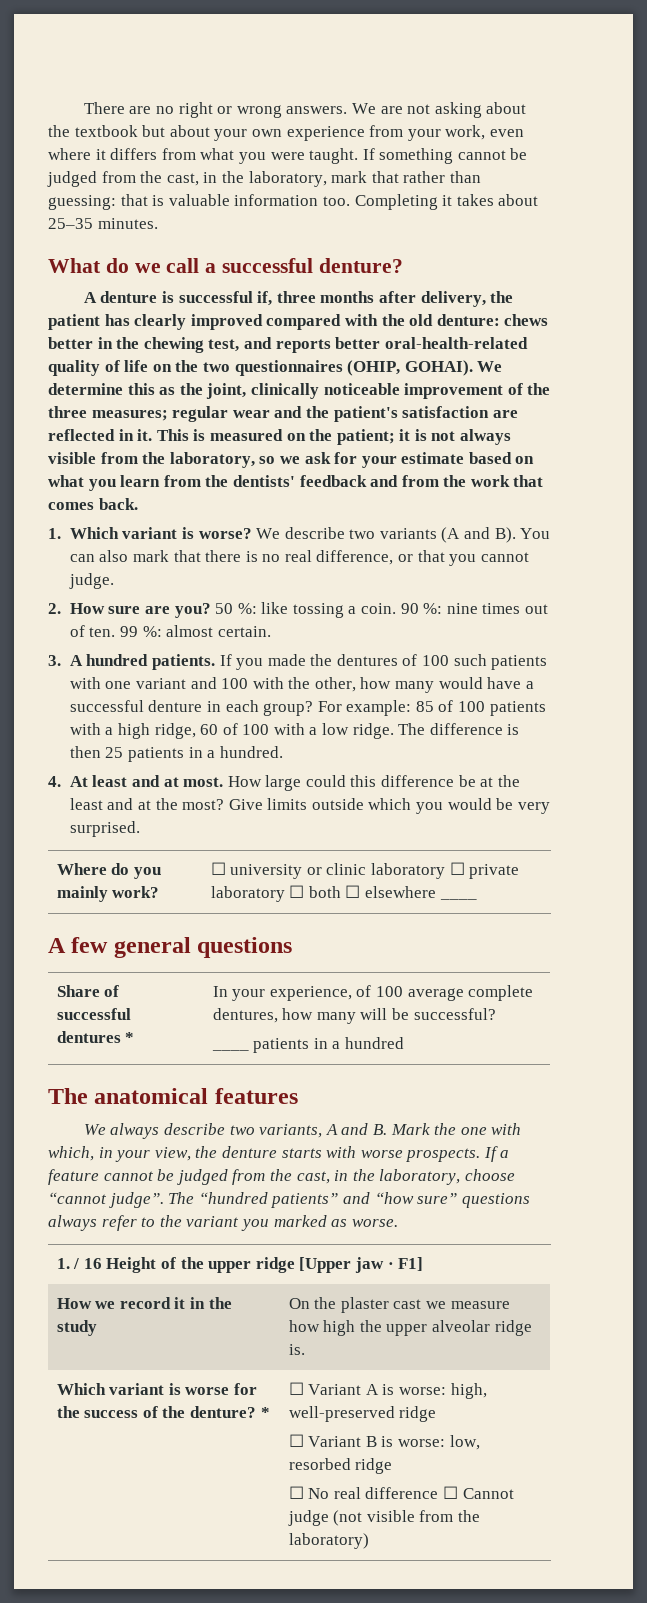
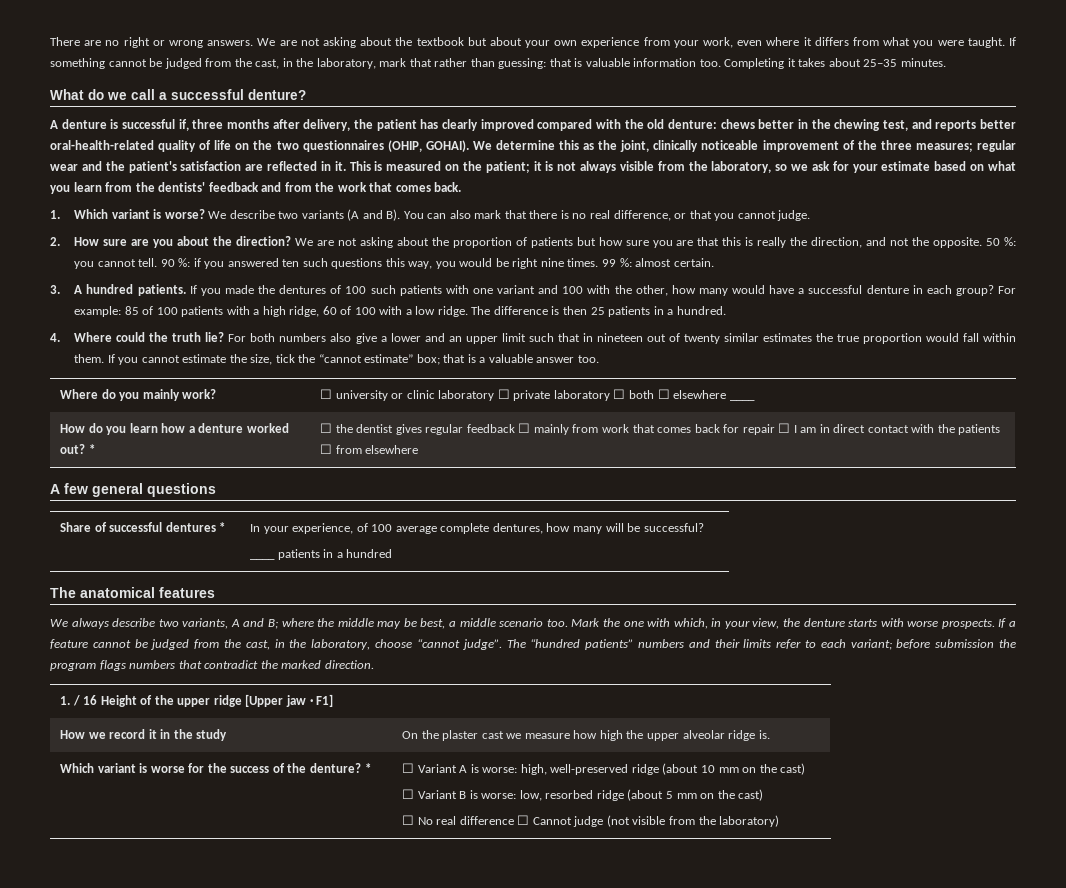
- 2. How sure are you? 50 %: like tossing a coin. 90 %: nine times out of ten.
+ 2. How sure are you about the direction? We are not asking about the proportion of patients but how sure you are that this is really the direction, and not the opposite. 50 %: you cannot tell. 90 %: if you answered ten such questions this way, you would be right nine times.
- 4. At least and at most. How large could this difference be at the least and at the most? Give limits outside which you would be very surprised.
+ 4. Where could the truth lie? For both numbers also give a lower and an upper limit such that in nineteen out of twenty similar estimates the true proportion would fall within them. If you cannot estimate the size, tick the “cannot estimate” box; that is a valuable answer too.
+ How do you learn how a denture worked out? * | ☐ the dentist gives regular feedback ☐ mainly from work that comes back for repair ☐ I am in direct contact with the patients ☐ from elsewhere
- We always describe two variants, A and B. Mark the one with which, in your view, the denture starts with worse prospects.
+ We always describe two variants, A and B; where the middle may be best, a middle scenario too. Mark the one with which, in your view, the denture starts with worse prospects.
- The “hundred patients” and “how sure” questions always refer to the variant you marked as worse.
+ The “hundred patients” numbers and their limits refer to each variant; before submission the program flags numbers that contradict the marked direction.
- ☐ Variant A is worse: high, well-preserved ridge
+ ☐ Variant A is worse: high, well-preserved ridge (about 10 mm on the cast)
- ☐ Variant B is worse: low, resorbed ridge
+ ☐ Variant B is worse: low, resorbed ridge (about 5 mm on the cast)

